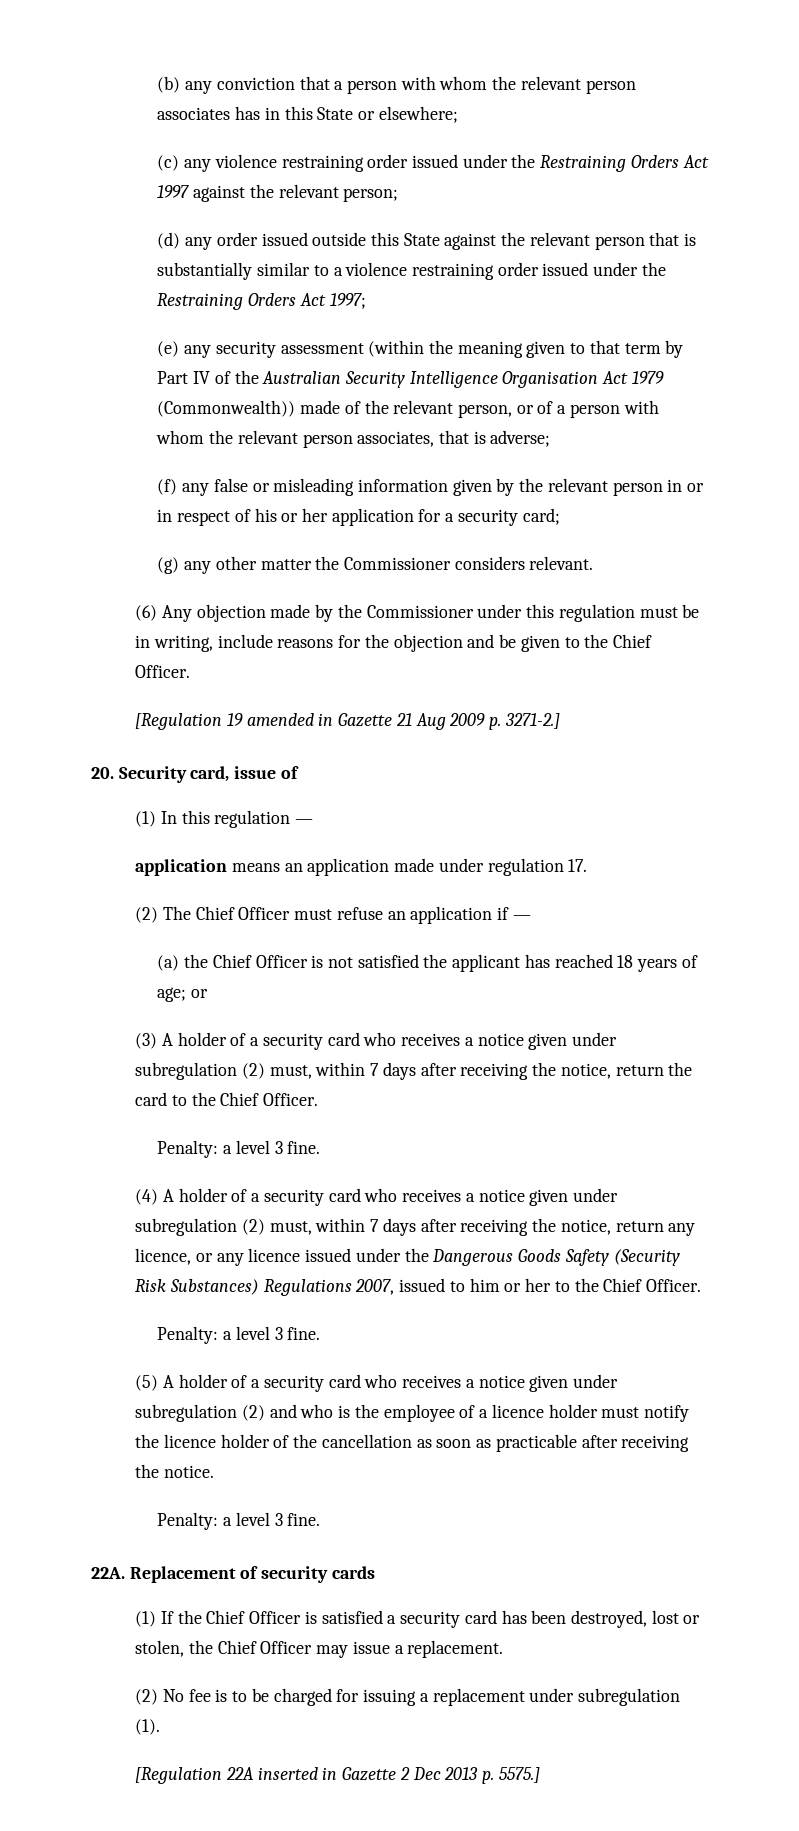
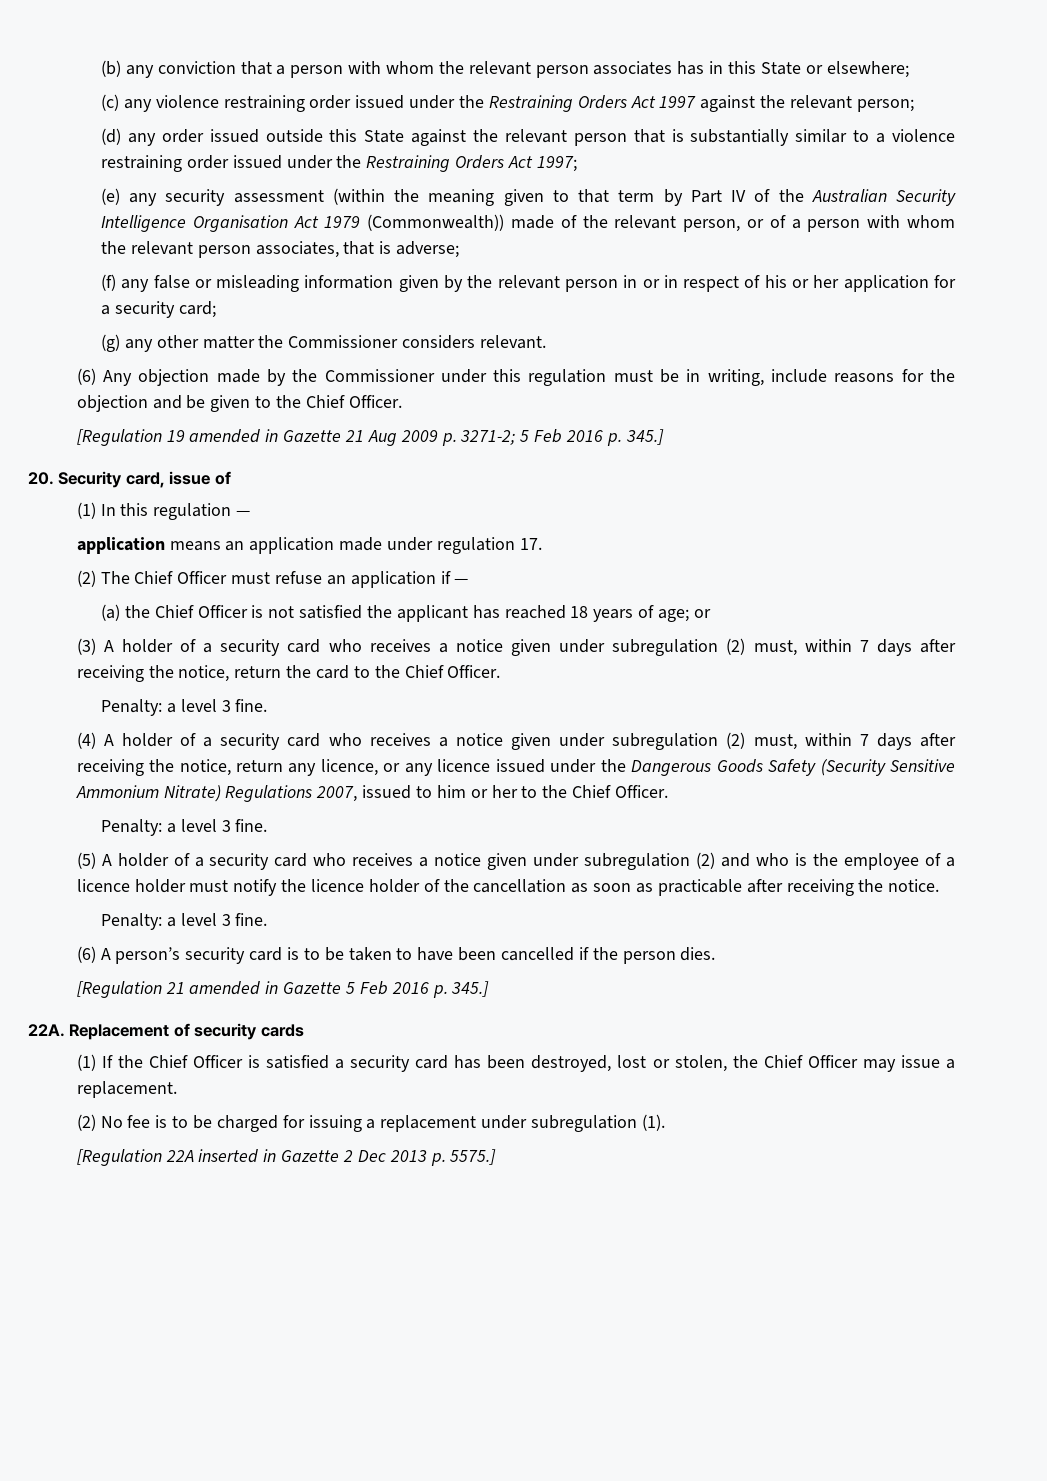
- [Regulation 19 amended in Gazette 21 Aug 2009 p. 3271-2.]
+ [Regulation 19 amended in Gazette 21 Aug 2009 p. 3271-2; 5 Feb 2016 p. 345.]
- (4) A holder of a security card who receives a notice given under subregulation (2) must, within 7 days after receiving the notice, return any licence, or any licence issued under the Dangerous Goods Safety (Security Risk Substances) Regulations 2007, issued to him or her to the Chief Officer.
+ (4) A holder of a security card who receives a notice given under subregulation (2) must, within 7 days after receiving the notice, return any licence, or any licence issued under the Dangerous Goods Safety (Security Sensitive Ammonium Nitrate) Regulations 2007, issued to him or her to the Chief Officer.
+ (6) A person’s security card is to be taken to have been cancelled if the person dies.
+ [Regulation 21 amended in Gazette 5 Feb 2016 p. 345.]

